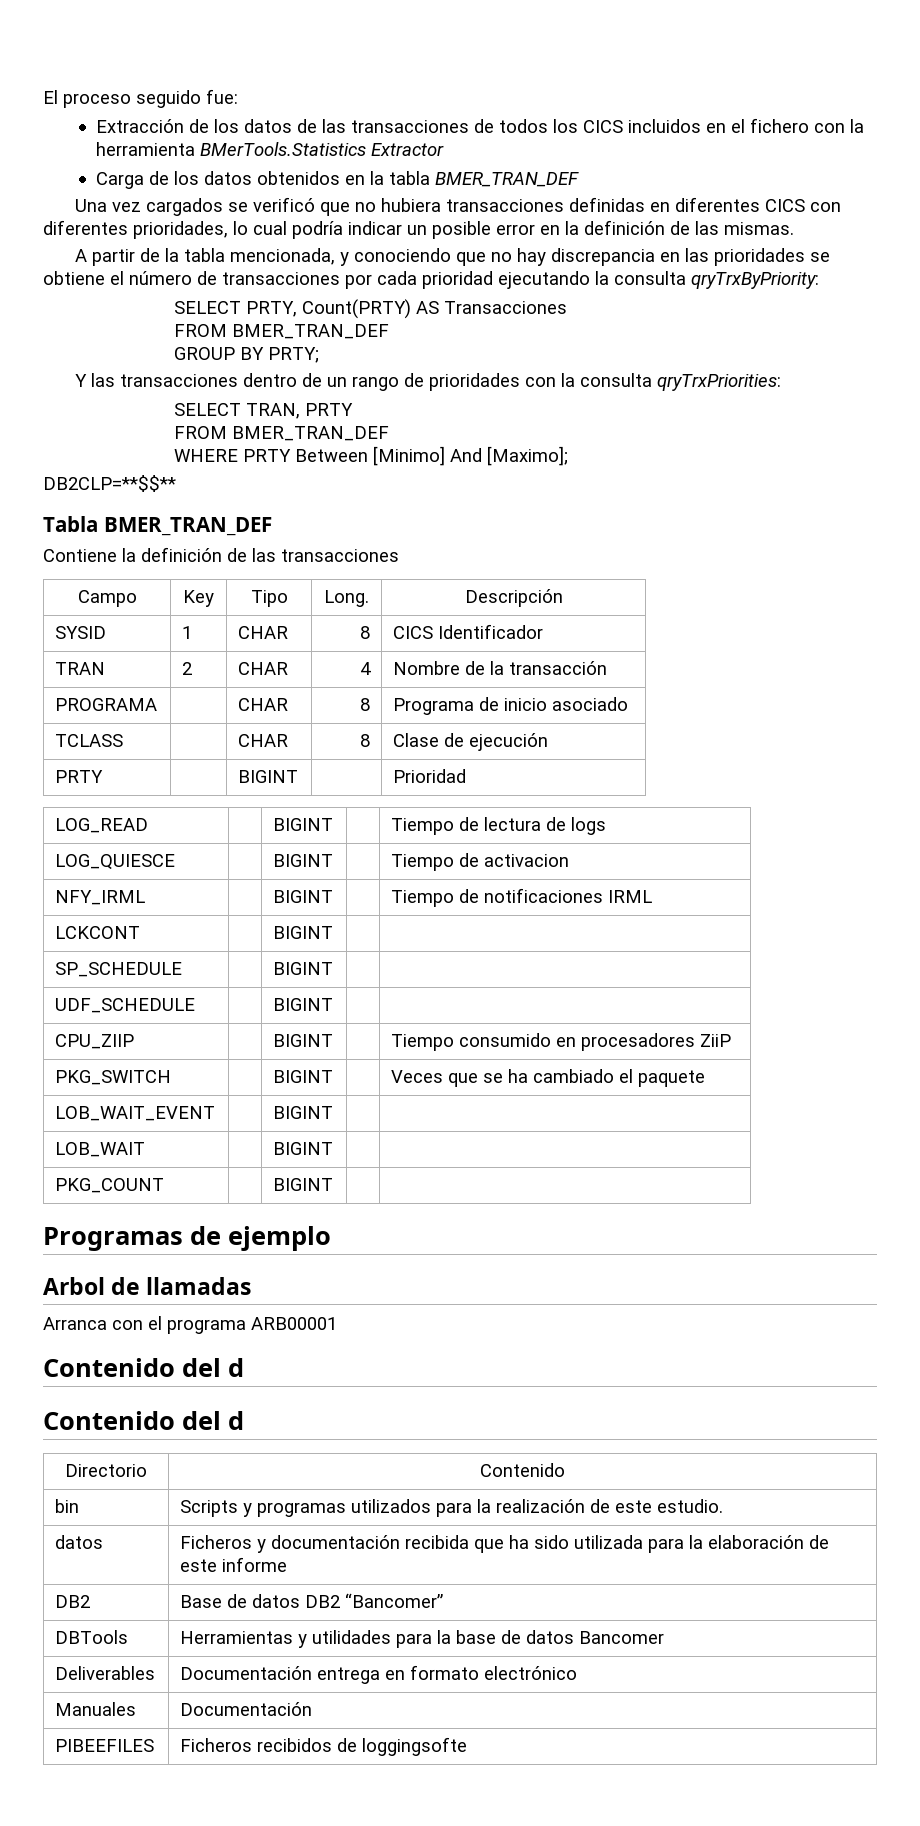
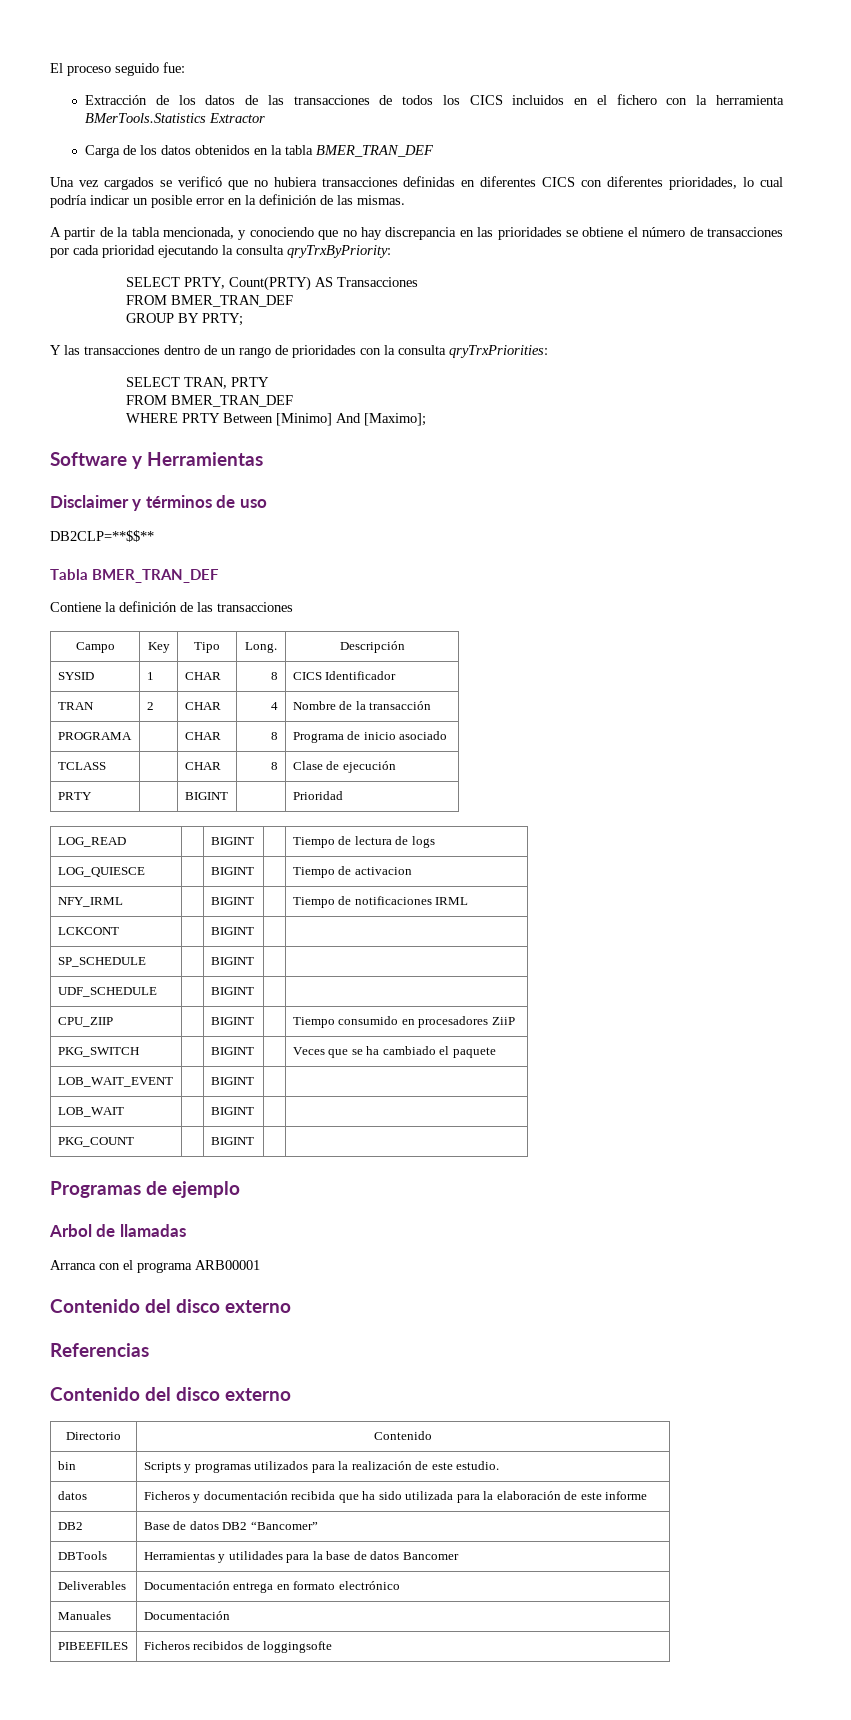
+ Software y Herramientas
+ Disclaimer y términos de uso
  Arranca con el programa ARB00001
- Contenido del d
- Contenido del d
+ Contenido del disco externo
+ Referencias
+ Contenido del disco externo

